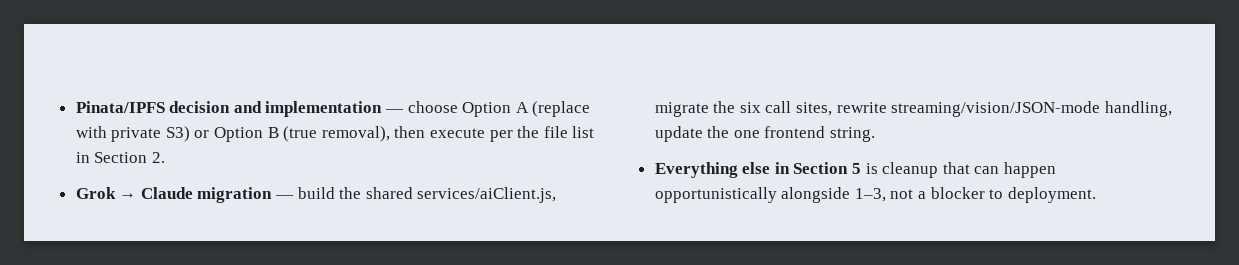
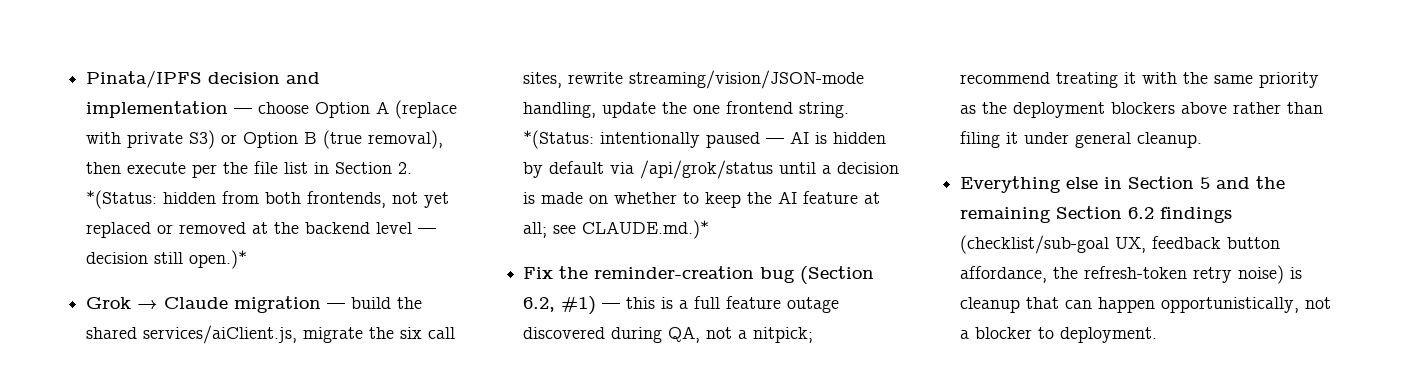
- Pinata/IPFS decision and implementation — choose Option A (replace with private S3) or Option B (true removal), then execute per the file list in Section 2.
+ Pinata/IPFS decision and implementation — choose Option A (replace with private S3) or Option B (true removal), then execute per the file list in Section 2. *(Status: hidden from both frontends, not yet replaced or removed at the backend level — decision still open.)*
+ *(Status: intentionally paused — AI is hidden by default via /api/grok/status until a decision is made on whether to keep the AI feature at all; see CLAUDE.md.)*
+ Fix the reminder-creation bug (Section 6.2, #1) — this is a full feature outage discovered during QA, not a nitpick; recommend treating it with the same priority as the deployment blockers above rather than filing it under general cleanup.
- Everything else in Section 5 is cleanup that can happen opportunistically alongside 1–3, not a blocker to deployment.
+ Everything else in Section 5 and the remaining Section 6.2 findings (checklist/sub-goal UX, feedback button affordance, the refresh-token retry noise) is cleanup that can happen opportunistically, not a blocker to deployment.

